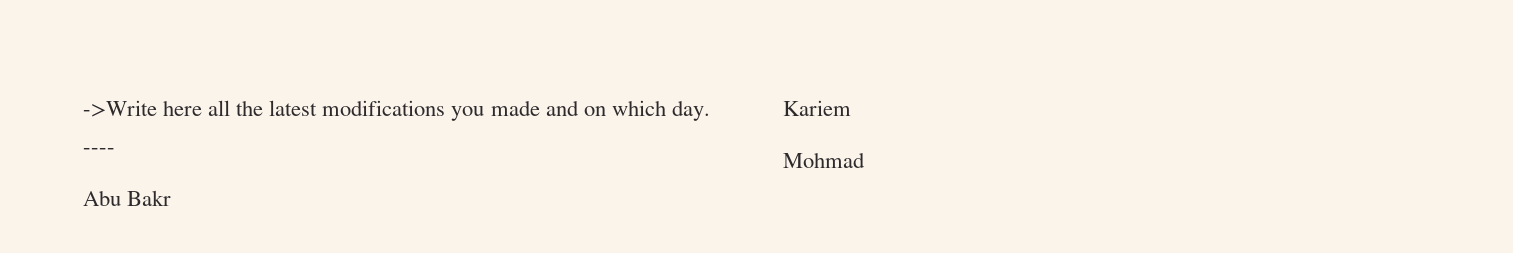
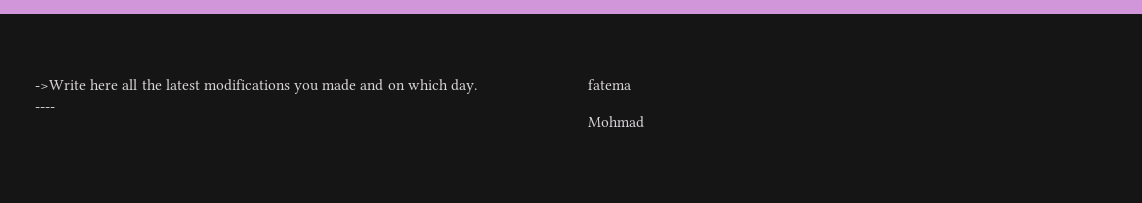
- Abu Bakr
- Kariem
+ fatema

